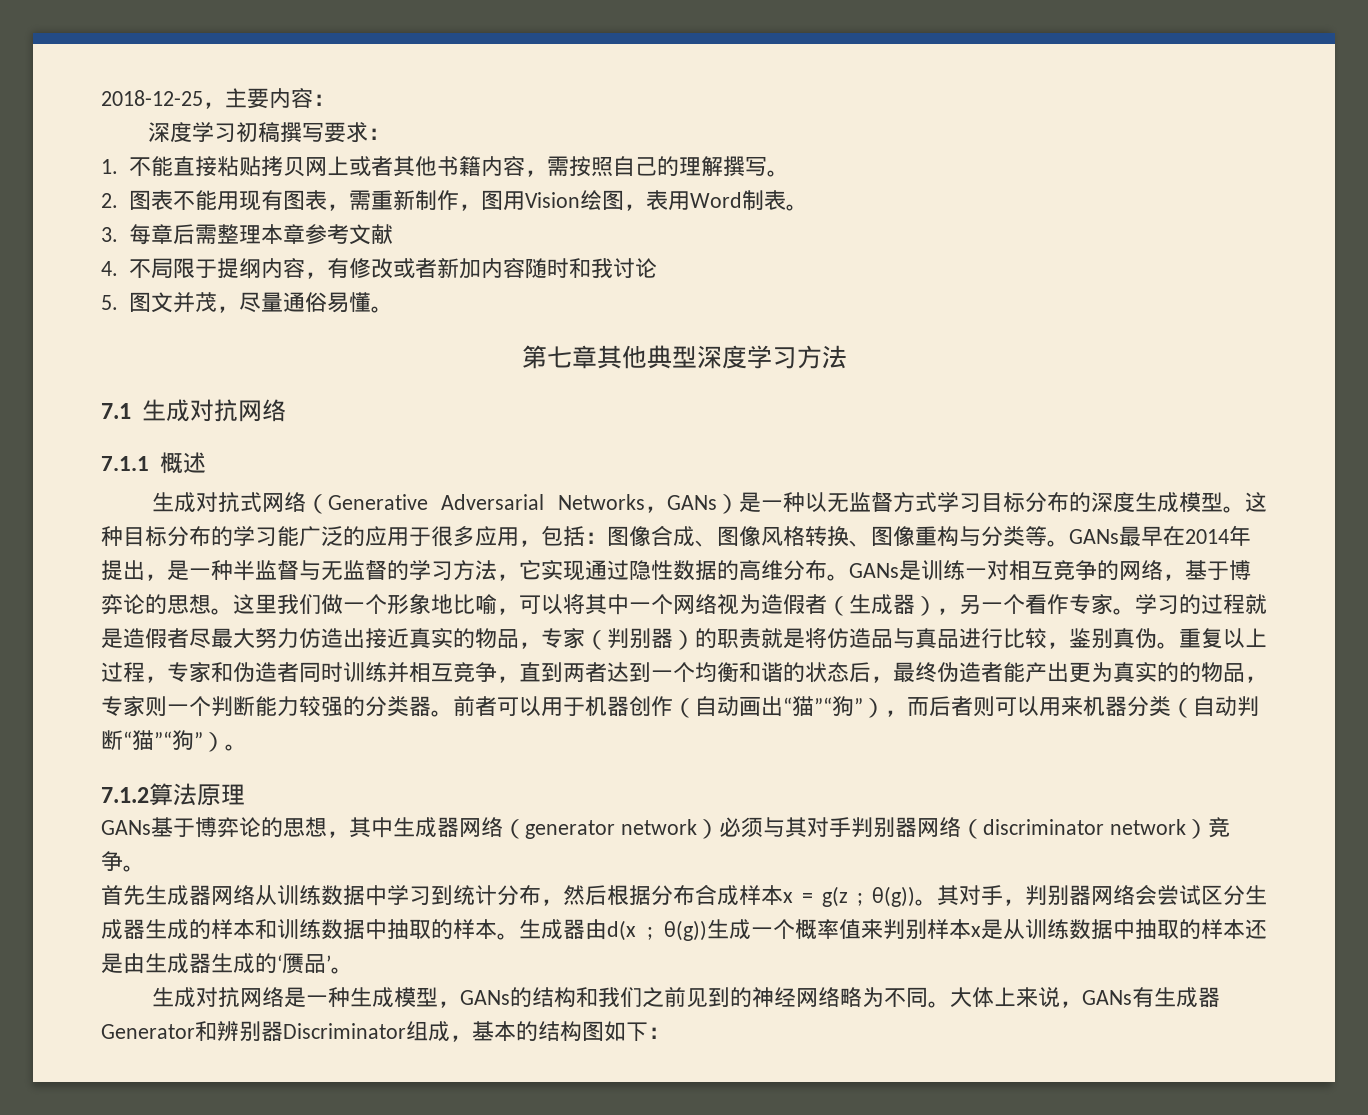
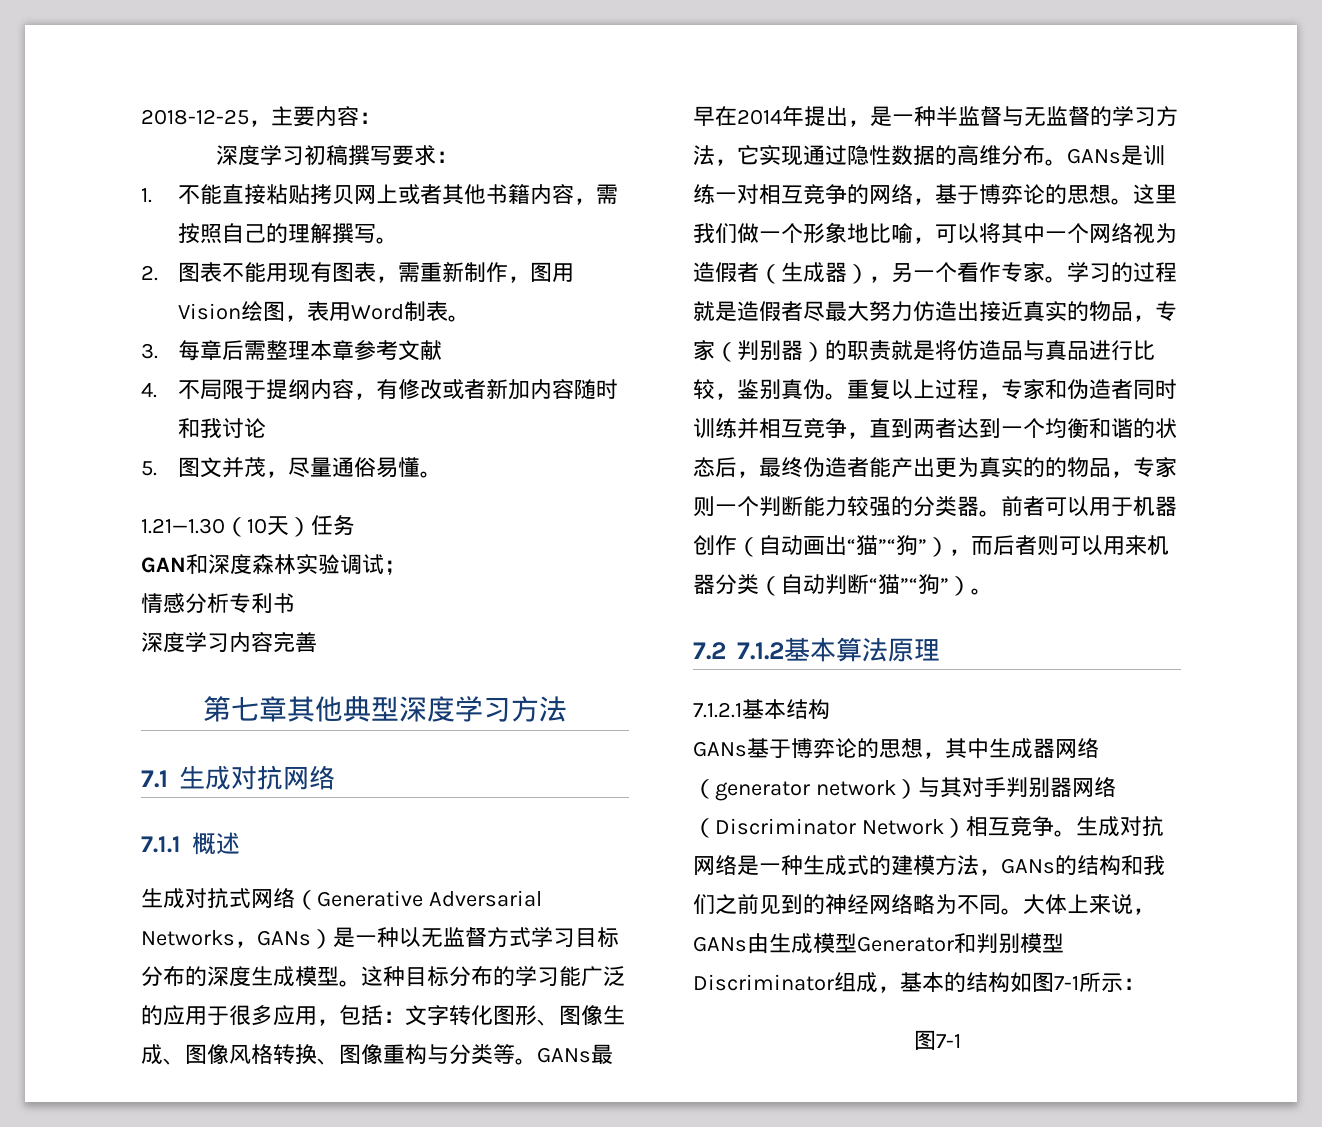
+ 1.21—1.30（10天）任务
+ GAN和深度森林实验调试；
+ 情感分析专利书
+ 深度学习内容完善
- 这种目标分布的学习能广泛的应用于很多应用，包括：图像合成、图像风格转换、图像重构与分类等。
+ 这种目标分布的学习能广泛的应用于很多应用，包括：文字转化图形、图像生成、图像风格转换、图像重构与分类等。
- 7.1.2算法原理
+ 7.2 7.1.2基本算法原理
+ 7.1.2.1基本结构
- GANs基于博弈论的思想，其中生成器网络（generator network）必须与其对手判别器网络（discriminator network）竞争。
- 首先生成器网络从训练数据中学习到统计分布，然后根据分布合成样本x = g(z ; θ(g))。其对手，判别器网络会尝试区分生成器生成的样本和训练数据中抽取的样本。生成器由d(x ; θ(g))生成一个概率值来判别样本x是从训练数据中抽取的样本还是由生成器生成的‘赝品’。
- 生成对抗网络是一种生成模型，GANs的结构和我们之前见到的神经网络略为不同。
+ GANs基于博弈论的思想，其中生成器网络（generator network）与其对手判别器网络（Discriminator Network）相互竞争。生成对抗网络是一种生成式的建模方法，GANs的结构和我们之前见到的神经网络略为不同。
- 大体上来说，GANs有生成器Generator和辨别器Discriminator组成，基本的结构图如下：
+ 大体上来说，GANs由生成模型Generator和判别模型Discriminator组成，基本的结构如图7-1所示：
+ 图7-1

